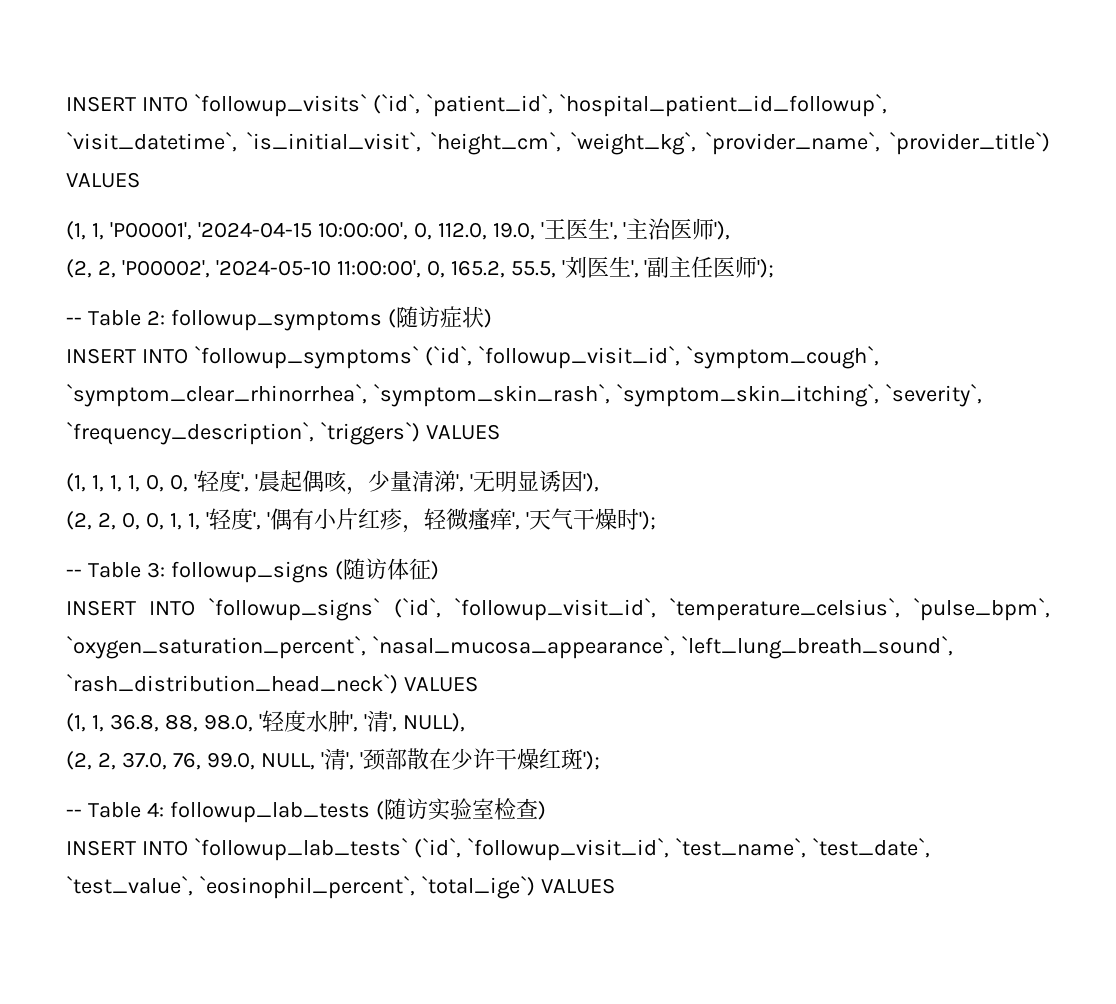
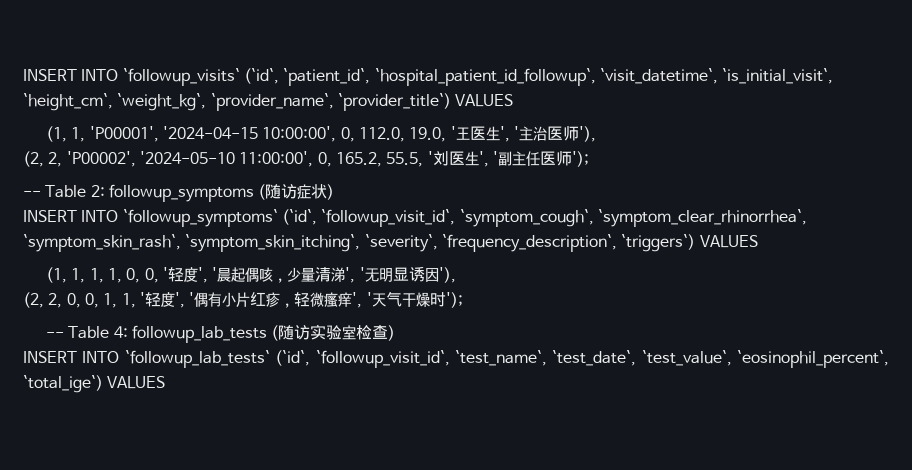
- -- Table 3: followup_signs (随访体征)
- INSERT INTO `followup_signs` (`id`, `followup_visit_id`, `temperature_celsius`, `pulse_bpm`, `oxygen_saturation_percent`, `nasal_mucosa_appearance`, `left_lung_breath_sound`, `rash_distribution_head_neck`) VALUES
- (1, 1, 36.8, 88, 98.0, '轻度水肿', '清', NULL),
- (2, 2, 37.0, 76, 99.0, NULL, '清', '颈部散在少许干燥红斑');

